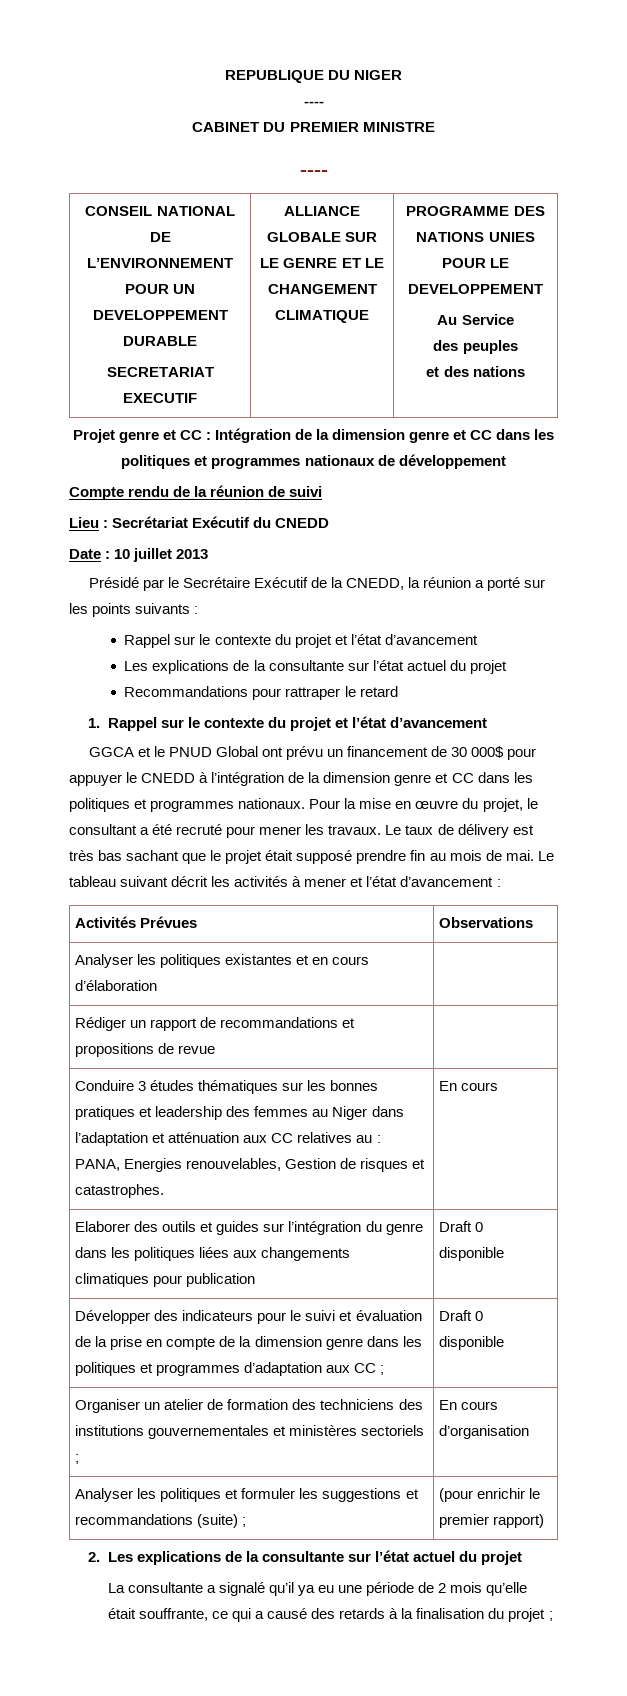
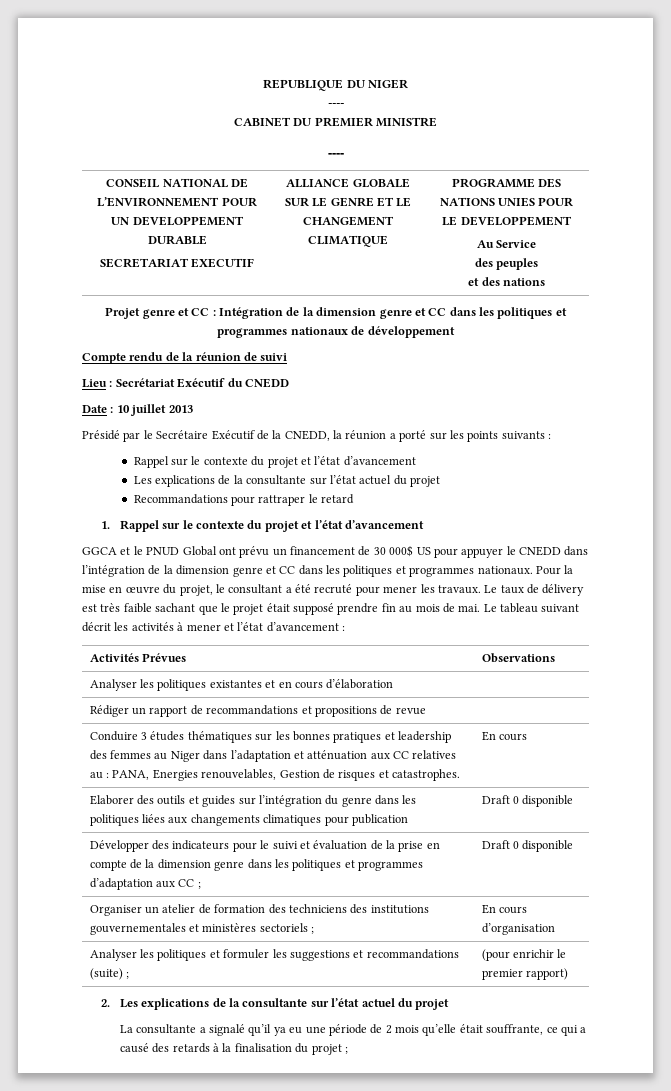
- GGCA et le PNUD Global ont prévu un financement de 30 000$ pour appuyer le CNEDD à l’intégration de la dimension genre et CC dans les politiques et programmes nationaux.
+ GGCA et le PNUD Global ont prévu un financement de 30 000$ US pour appuyer le CNEDD dans l’intégration de la dimension genre et CC dans les politiques et programmes nationaux.
- Le taux de délivery est très bas sachant que le projet était supposé prendre fin au mois de mai.
+ Le taux de délivery est très faible sachant que le projet était supposé prendre fin au mois de mai.

